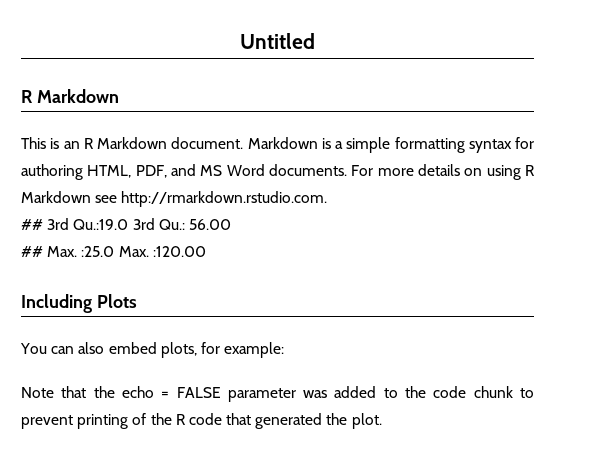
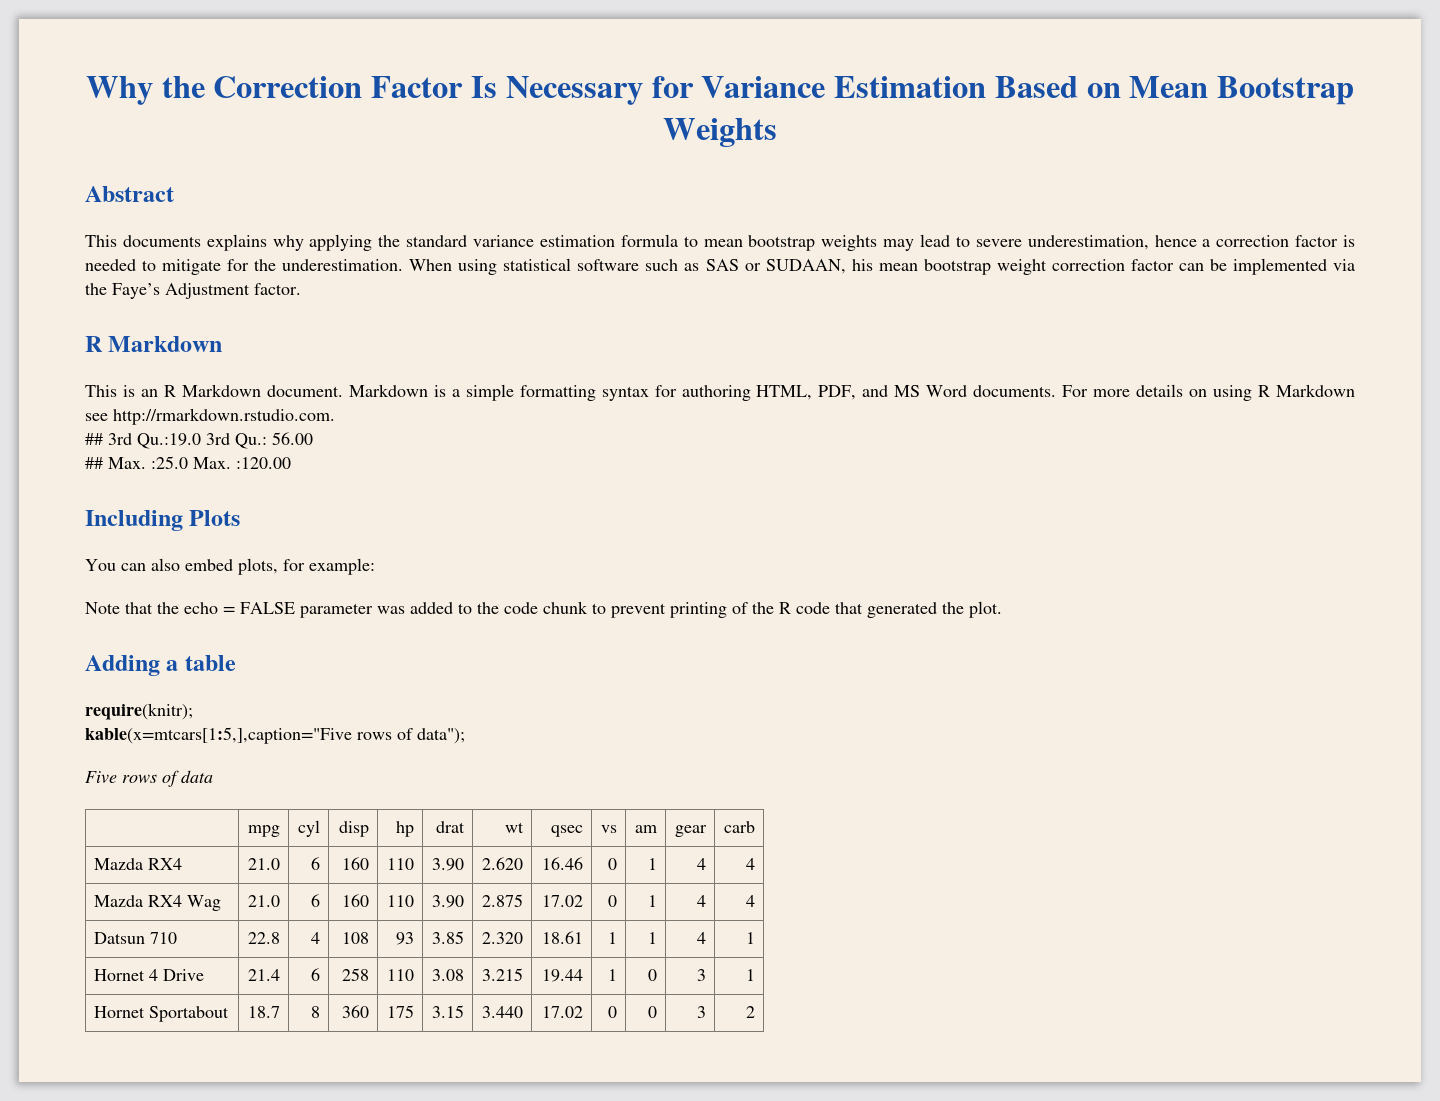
- Untitled
+ Why the Correction Factor Is Necessary for Variance Estimation Based on Mean Bootstrap Weights
+ Abstract
+ This documents explains why applying the standard variance estimation formula to mean bootstrap weights may lead to severe underestimation, hence a correction factor is needed to mitigate for the underestimation. When using statistical software such as SAS or SUDAAN, his mean bootstrap weight correction factor can be implemented via the Faye’s Adjustment factor.
+ Adding a table
+ require(knitr);
+ kable(x=mtcars[1:5,],caption="Five rows of data");
+ Five rows of data
+ | mpg | cyl | disp | hp | drat | wt | qsec | vs | am | gear | carb
+ Mazda RX4 | 21.0 | 6 | 160 | 110 | 3.90 | 2.620 | 16.46 | 0 | 1 | 4 | 4
+ Mazda RX4 Wag | 21.0 | 6 | 160 | 110 | 3.90 | 2.875 | 17.02 | 0 | 1 | 4 | 4
+ Datsun 710 | 22.8 | 4 | 108 | 93 | 3.85 | 2.320 | 18.61 | 1 | 1 | 4 | 1
+ Hornet 4 Drive | 21.4 | 6 | 258 | 110 | 3.08 | 3.215 | 19.44 | 1 | 0 | 3 | 1
+ Hornet Sportabout | 18.7 | 8 | 360 | 175 | 3.15 | 3.440 | 17.02 | 0 | 0 | 3 | 2

